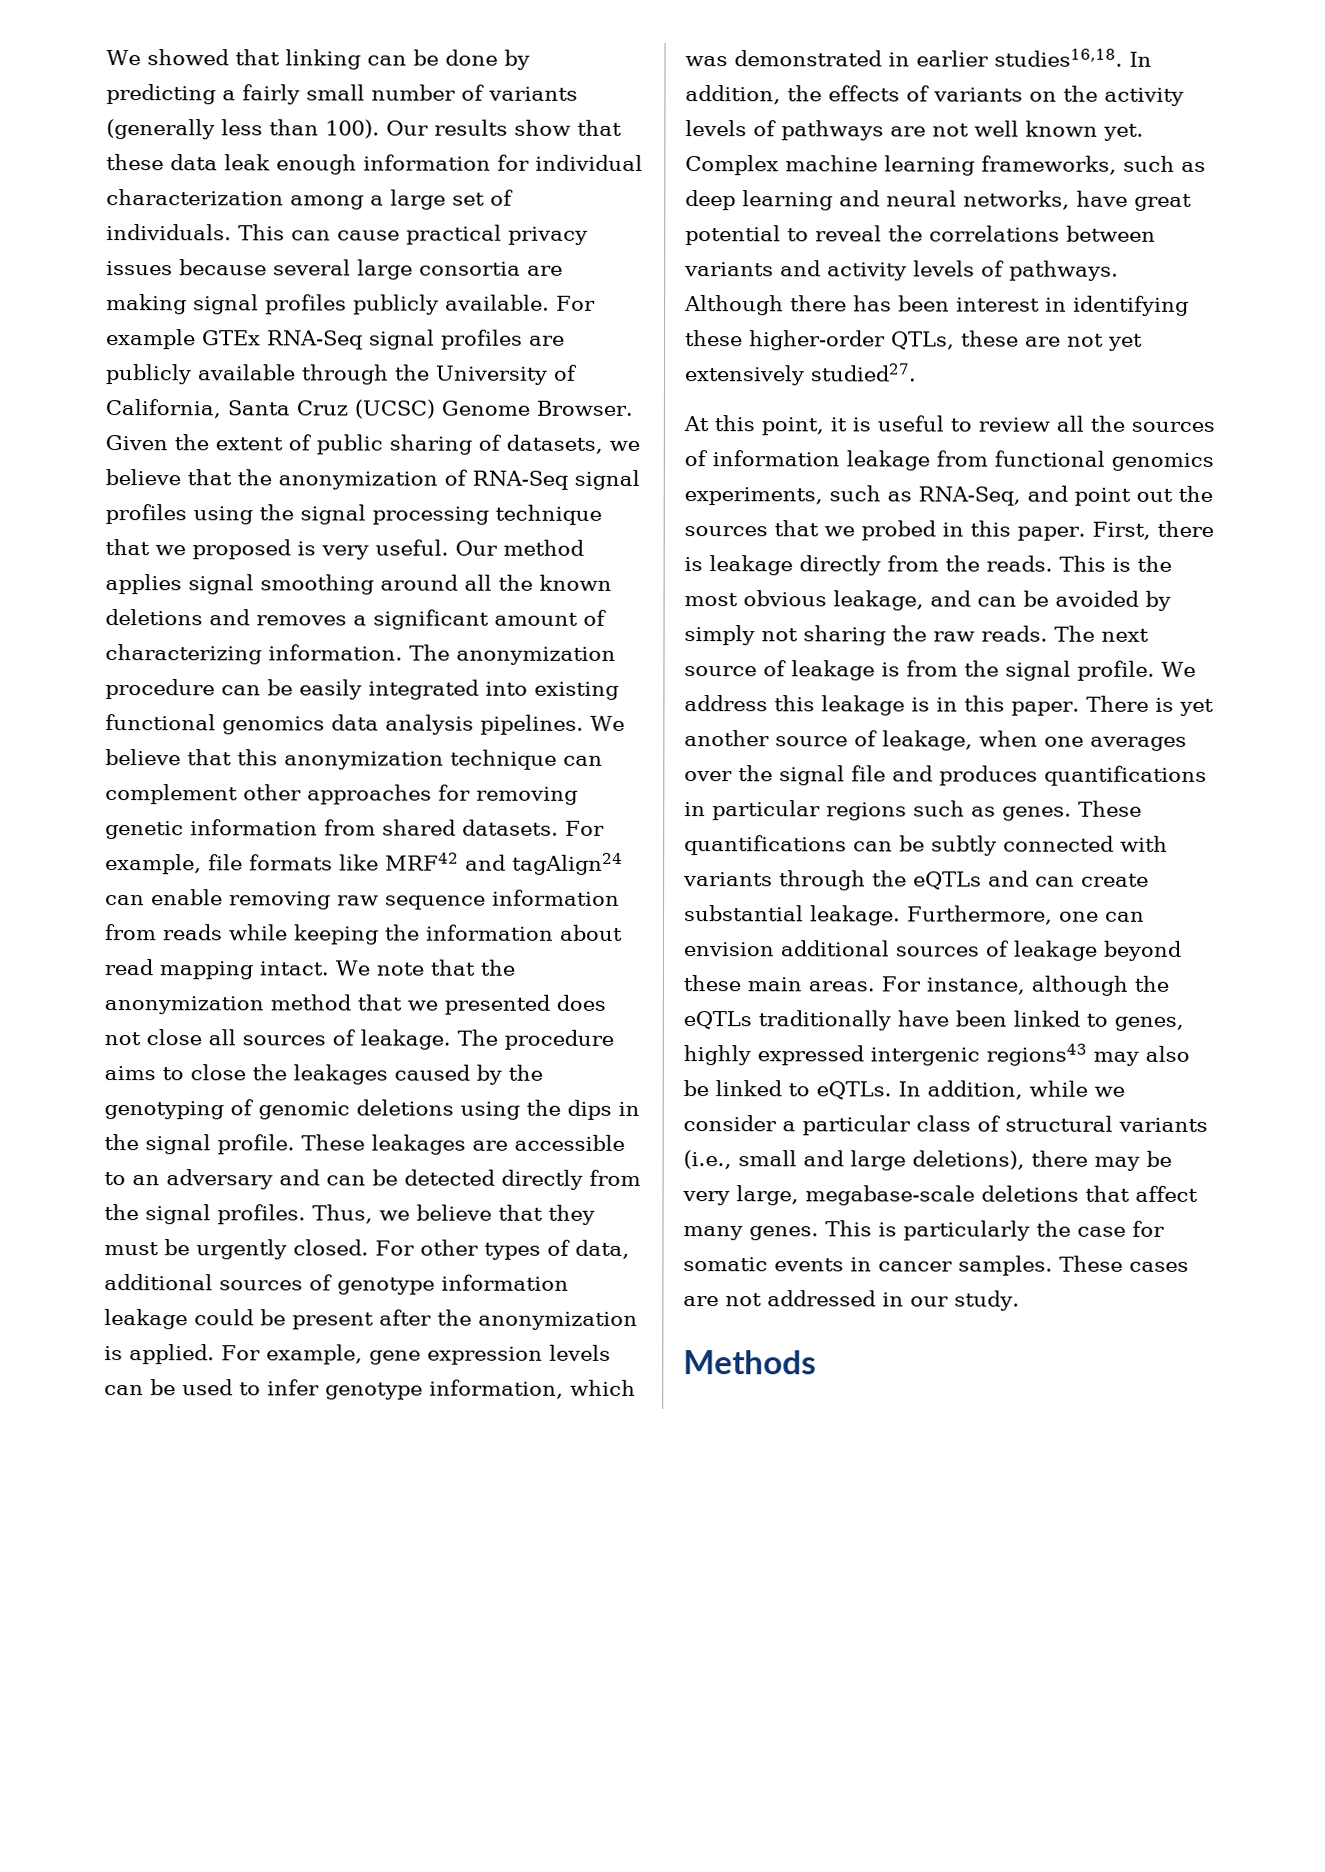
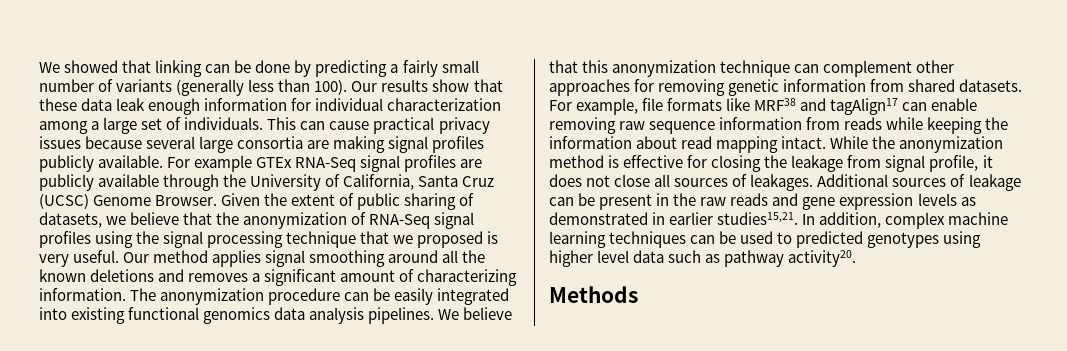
- For example, file formats like MRF42 and tagAlign24 can enable removing raw sequence information from reads while keeping the information about read mapping intact.
+ For example, file formats like MRF38 and tagAlign17 can enable removing raw sequence information from reads while keeping the information about read mapping intact.
- We note that the anonymization method that we presented does not close all sources of leakage. The procedure aims to close the leakages caused by the genotyping of genomic deletions using the dips in the signal profile. These leakages are accessible to an adversary and can be detected directly from the signal profiles. Thus, we believe that they must be urgently closed. For other types of data, additional sources of genotype information leakage could be present after the anonymization is applied. For example, gene expression levels can be used to infer genotype information, which was demonstrated in earlier studies16,18. In addition, the effects of variants on the activity levels of pathways are not well known yet. Complex machine learning frameworks, such as deep learning and neural networks, have great potential to reveal the correlations between variants and activity levels of pathways. Although there has been interest in identifying these higher-order QTLs, these are not yet extensively studied27.
- At this point, it is useful to review all the sources of information leakage from functional genomics experiments, such as RNA-Seq, and point out the sources that we probed in this paper. First, there is leakage directly from the reads. This is the most obvious leakage, and can be avoided by simply not sharing the raw reads. The next source of leakage is from the signal profile. We address this leakage is in this paper. There is yet another source of leakage, when one averages over the signal file and produces quantifications in particular regions such as genes. These quantifications can be subtly connected with variants through the eQTLs and can create substantial leakage. Furthermore, one can envision additional sources of leakage beyond these main areas. For instance, although the eQTLs traditionally have been linked to genes, highly expressed intergenic regions43 may also be linked to eQTLs. In addition, while we consider a particular class of structural variants (i.e., small and large deletions), there may be very large, megabase-scale deletions that affect many genes. This is particularly the case for somatic events in cancer samples. These cases are not addressed in our study.
+ While the anonymization method is effective for closing the leakage from signal profile, it does not close all sources of leakages. Additional sources of leakage can be present in the raw reads and gene expression levels as demonstrated in earlier studies15,21. In addition, complex machine learning techniques can be used to predicted genotypes using higher level data such as pathway activity20.

